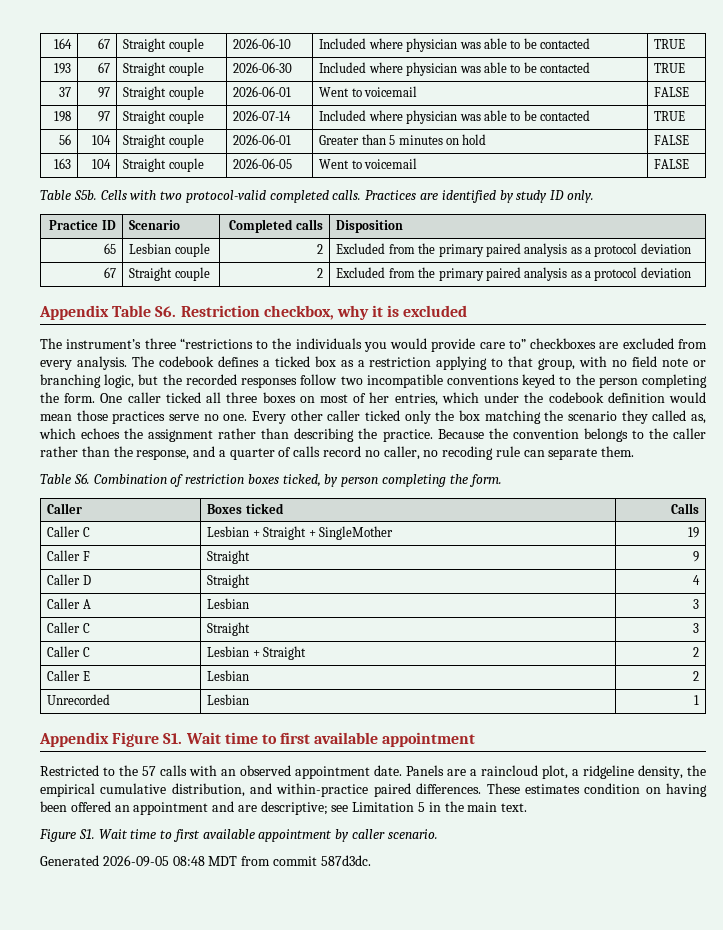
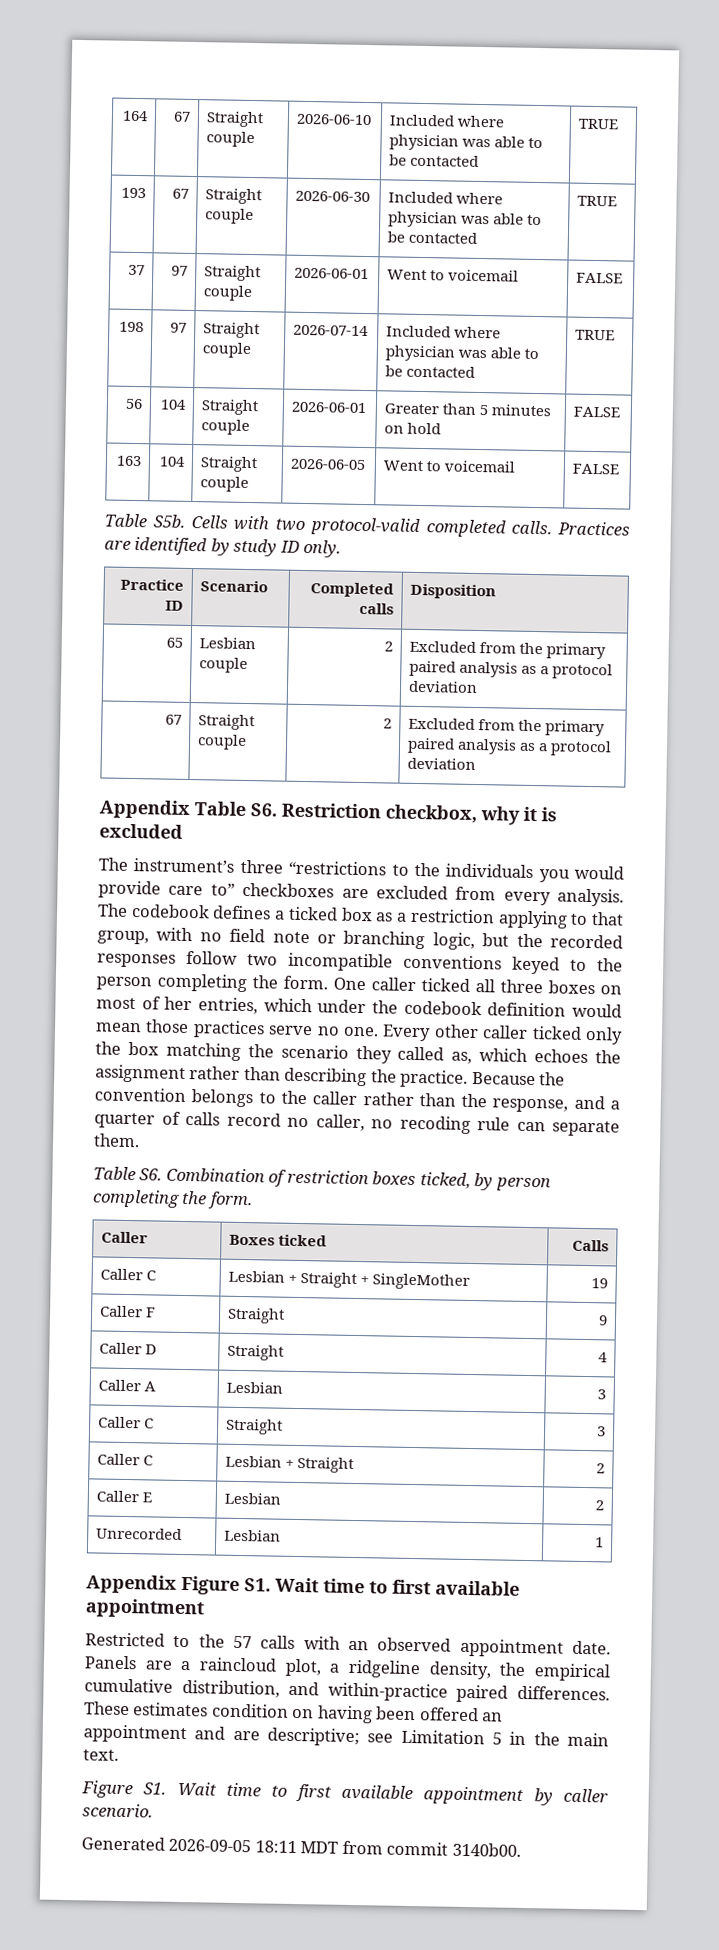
- Generated 2026-09-05 08:48 MDT from commit 587d3dc.
+ Generated 2026-09-05 18:11 MDT from commit 3140b00.

